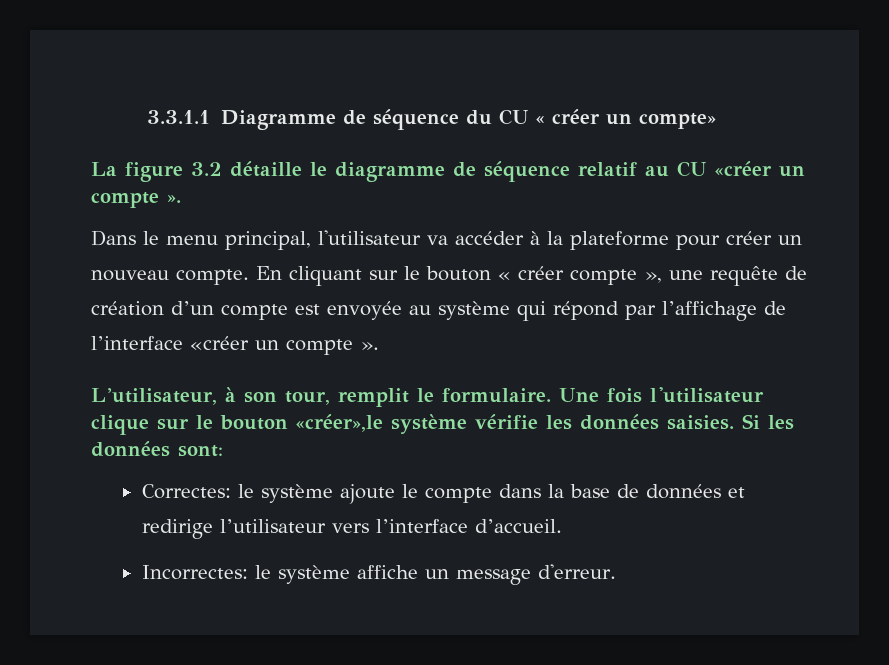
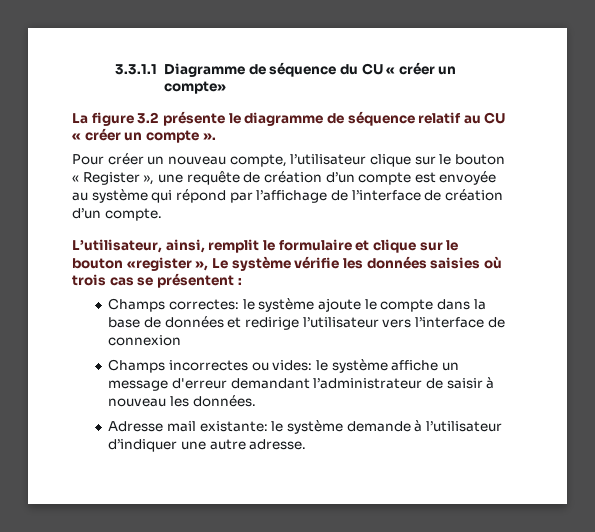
- La figure 3.2 détaille le diagramme de séquence relatif au CU «créer un compte ».
- Dans le menu principal, l'utilisateur va accéder à la plateforme pour créer un nouveau compte. En cliquant sur le bouton « créer compte », une requête de création d’un compte est envoyée au système qui répond par l’affichage de l’interface «créer un compte ».
- L’utilisateur, à son tour, remplit le formulaire. Une fois l'utilisateur clique sur le bouton «créer»,le système vérifie les données saisies. Si les données sont:
- Correctes: le système ajoute le compte dans la base de données et redirige l’utilisateur vers l’interface d’accueil.
- Incorrectes: le système affiche un message d'erreur.
+ La figure 3.2 présente le diagramme de séquence relatif au CU « créer un compte ».
+ Pour créer un nouveau compte, l’utilisateur clique sur le bouton « Register », une requête de création d’un compte est envoyée au système qui répond par l’affichage de l’interface de création d’un compte.
+ L’utilisateur, ainsi, remplit le formulaire et clique sur le bouton «register », Le système vérifie les données saisies où trois cas se présentent :
+ Champs correctes: le système ajoute le compte dans la base de données et redirige l’utilisateur vers l’interface de connexion
+ Champs incorrectes ou vides: le système affiche un message d'erreur demandant l’administrateur de saisir à nouveau les données.
+ Adresse mail existante: le système demande à l’utilisateur d’indiquer une autre adresse.

